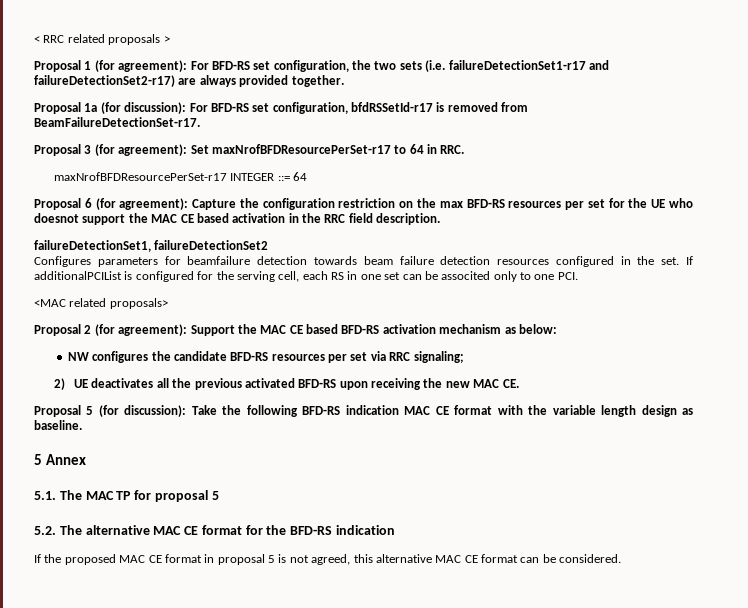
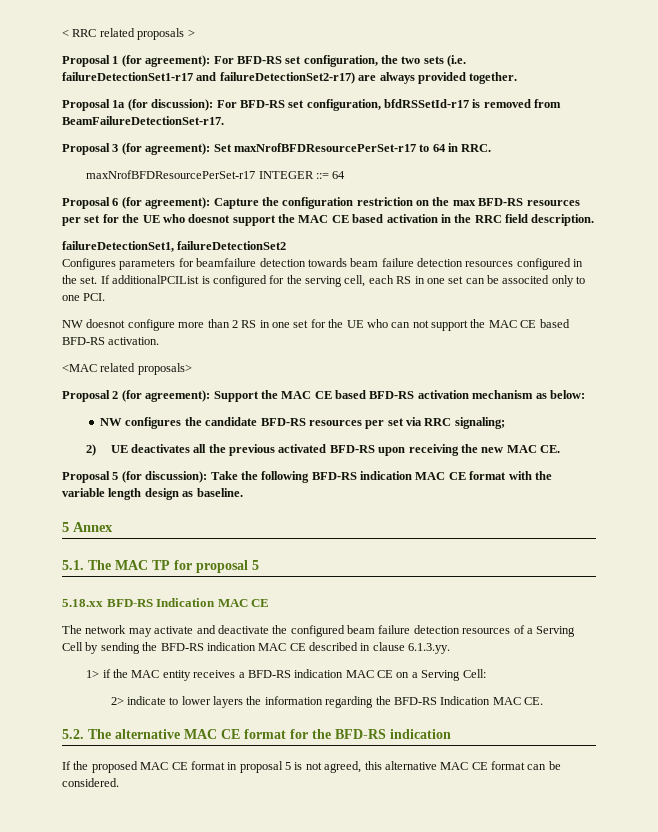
+ NW doesnot configure more than 2 RS in one set for the UE who can not support the MAC CE based BFD-RS activation.
+ 5.18.xx BFD-RS Indication MAC CE
+ The network may activate and deactivate the configured beam failure detection resources of a Serving Cell by sending the BFD-RS indication MAC CE described in clause 6.1.3.yy.
+ 1> if the MAC entity receives a BFD-RS indication MAC CE on a Serving Cell:
+ 2> indicate to lower layers the information regarding the BFD-RS Indication MAC CE.

